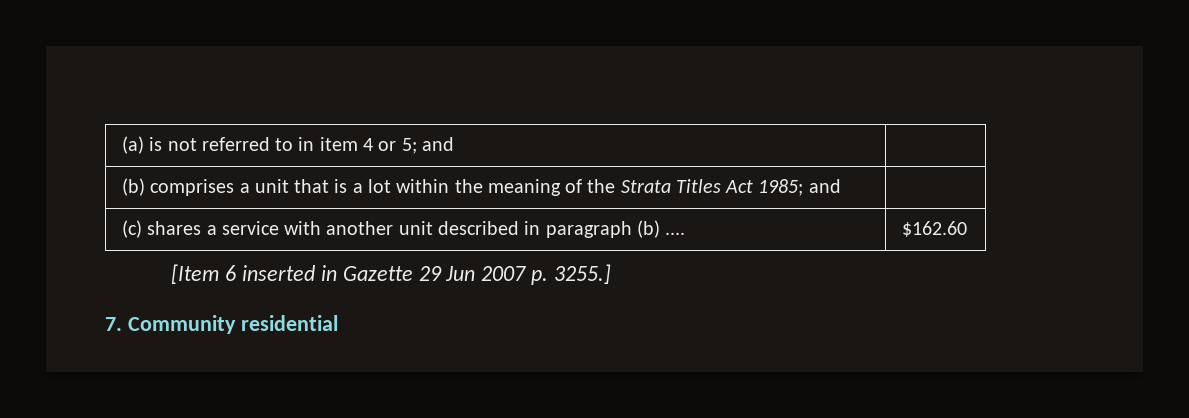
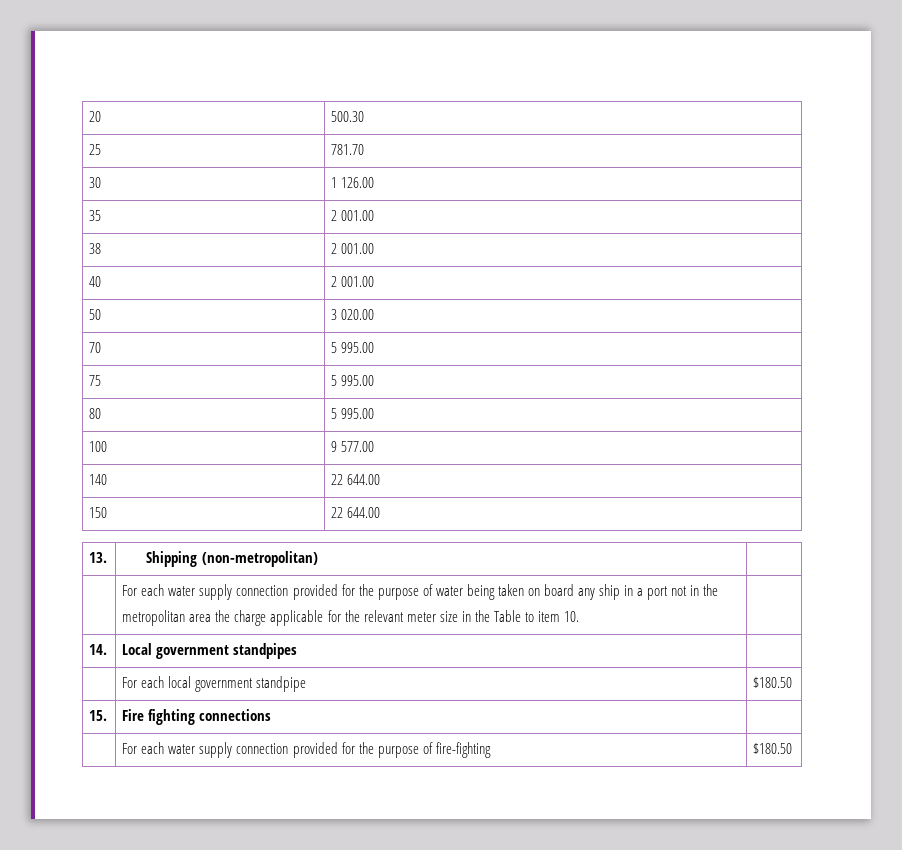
- (a) is not referred to in item 4 or 5; and |
- (b) comprises a unit that is a lot within the meaning of the Strata Titles Act 1985; and |
- (c) shares a service with another unit described in paragraph (b) .... | $162.60
- [Item 6 inserted in Gazette 29 Jun 2007 p. 3255.]
- 7. Community residential
+ 20 | 500.30
+ 25 | 781.70
+ 30 | 1 126.00
+ 35 | 2 001.00
+ 38 | 2 001.00
+ 40 | 2 001.00
+ 50 | 3 020.00
+ 70 | 5 995.00
+ 75 | 5 995.00
+ 80 | 5 995.00
+ 100 | 9 577.00
+ 140 | 22 644.00
+ 150 | 22 644.00
+ 13. | Shipping (non-metropolitan) |
+ | For each water supply connection provided for the purpose of water being taken on board any ship in a port not in the metropolitan area the charge applicable for the relevant meter size in the Table to item 10. |
+ 14. | Local government standpipes |
+ | For each local government standpipe | $180.50
+ 15. | Fire fighting connections |
+ | For each water supply connection provided for the purpose of fire-fighting | $180.50

